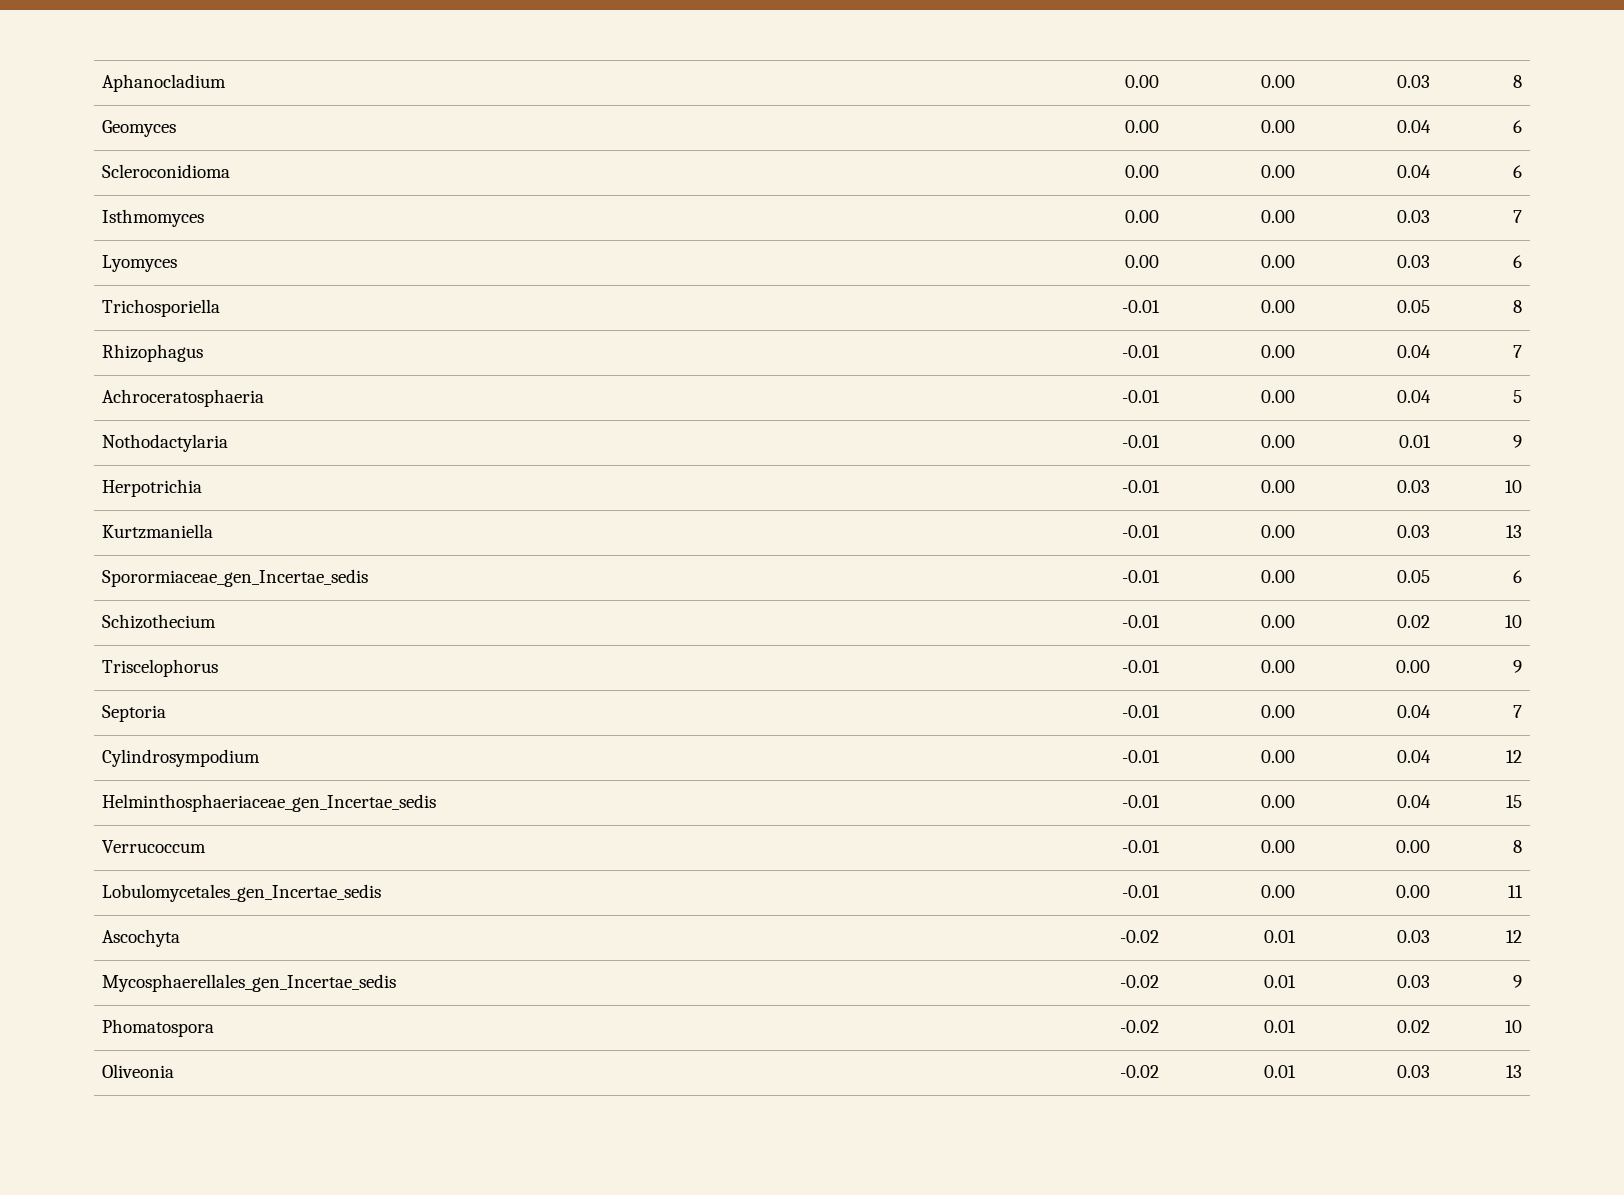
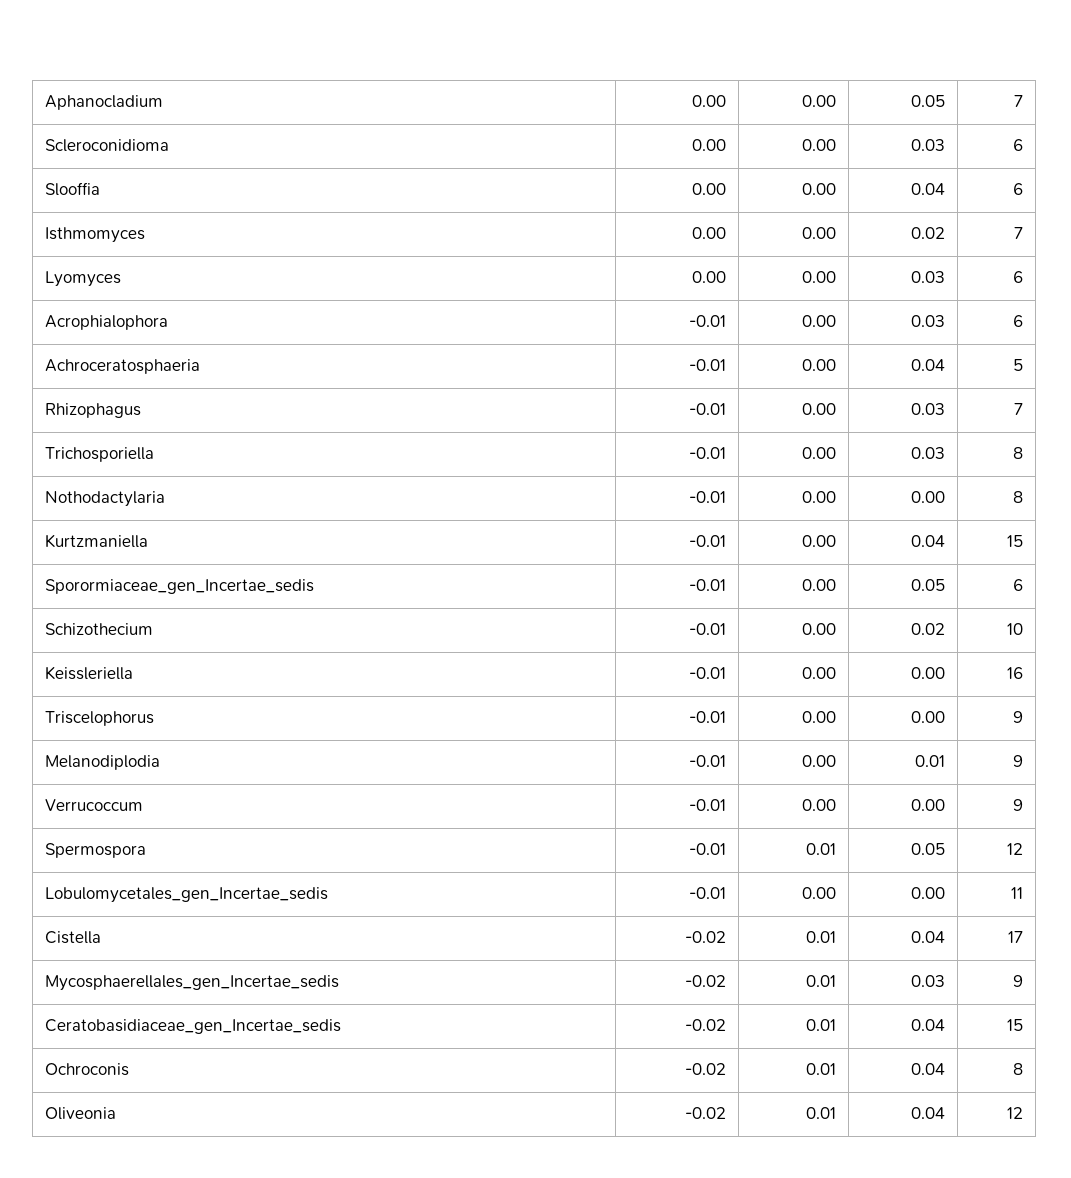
- Aphanocladium | 0.00 | 0.00 | 0.03 | 8
- Geomyces | 0.00 | 0.00 | 0.04 | 6
- Scleroconidioma | 0.00 | 0.00 | 0.04 | 6
+ Aphanocladium | 0.00 | 0.00 | 0.05 | 7
+ Scleroconidioma | 0.00 | 0.00 | 0.03 | 6
+ Slooffia | 0.00 | 0.00 | 0.04 | 6
- Isthmomyces | 0.00 | 0.00 | 0.03 | 7
+ Isthmomyces | 0.00 | 0.00 | 0.02 | 7
- Trichosporiella | -0.01 | 0.00 | 0.05 | 8
- Rhizophagus | -0.01 | 0.00 | 0.04 | 7
+ Acrophialophora | -0.01 | 0.00 | 0.03 | 6
- Nothodactylaria | -0.01 | 0.00 | 0.01 | 9
- Herpotrichia | -0.01 | 0.00 | 0.03 | 10
+ Rhizophagus | -0.01 | 0.00 | 0.03 | 7
+ Trichosporiella | -0.01 | 0.00 | 0.03 | 8
+ Nothodactylaria | -0.01 | 0.00 | 0.00 | 8
- Kurtzmaniella | -0.01 | 0.00 | 0.03 | 13
+ Kurtzmaniella | -0.01 | 0.00 | 0.04 | 15
+ Keissleriella | -0.01 | 0.00 | 0.00 | 16
- Septoria | -0.01 | 0.00 | 0.04 | 7
- Cylindrosympodium | -0.01 | 0.00 | 0.04 | 12
- Helminthosphaeriaceae_gen_Incertae_sedis | -0.01 | 0.00 | 0.04 | 15
- Verrucoccum | -0.01 | 0.00 | 0.00 | 8
+ Melanodiplodia | -0.01 | 0.00 | 0.01 | 9
+ Verrucoccum | -0.01 | 0.00 | 0.00 | 9
+ Spermospora | -0.01 | 0.01 | 0.05 | 12
- Ascochyta | -0.02 | 0.01 | 0.03 | 12
+ Cistella | -0.02 | 0.01 | 0.04 | 17
- Phomatospora | -0.02 | 0.01 | 0.02 | 10
+ Ceratobasidiaceae_gen_Incertae_sedis | -0.02 | 0.01 | 0.04 | 15
+ Ochroconis | -0.02 | 0.01 | 0.04 | 8
- Oliveonia | -0.02 | 0.01 | 0.03 | 13
+ Oliveonia | -0.02 | 0.01 | 0.04 | 12

